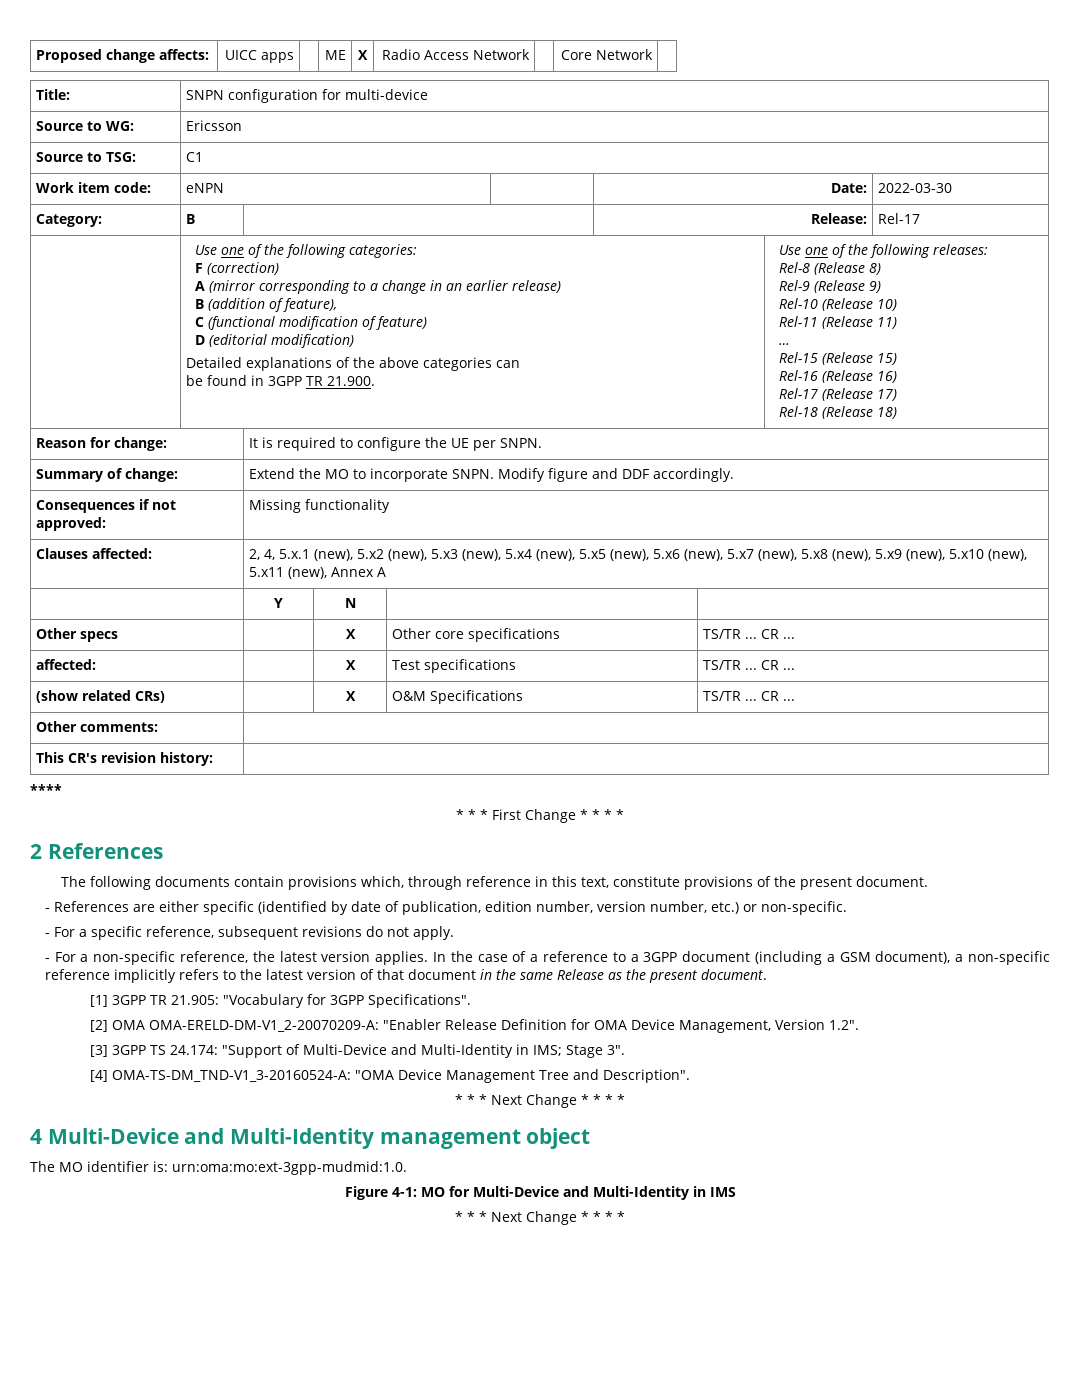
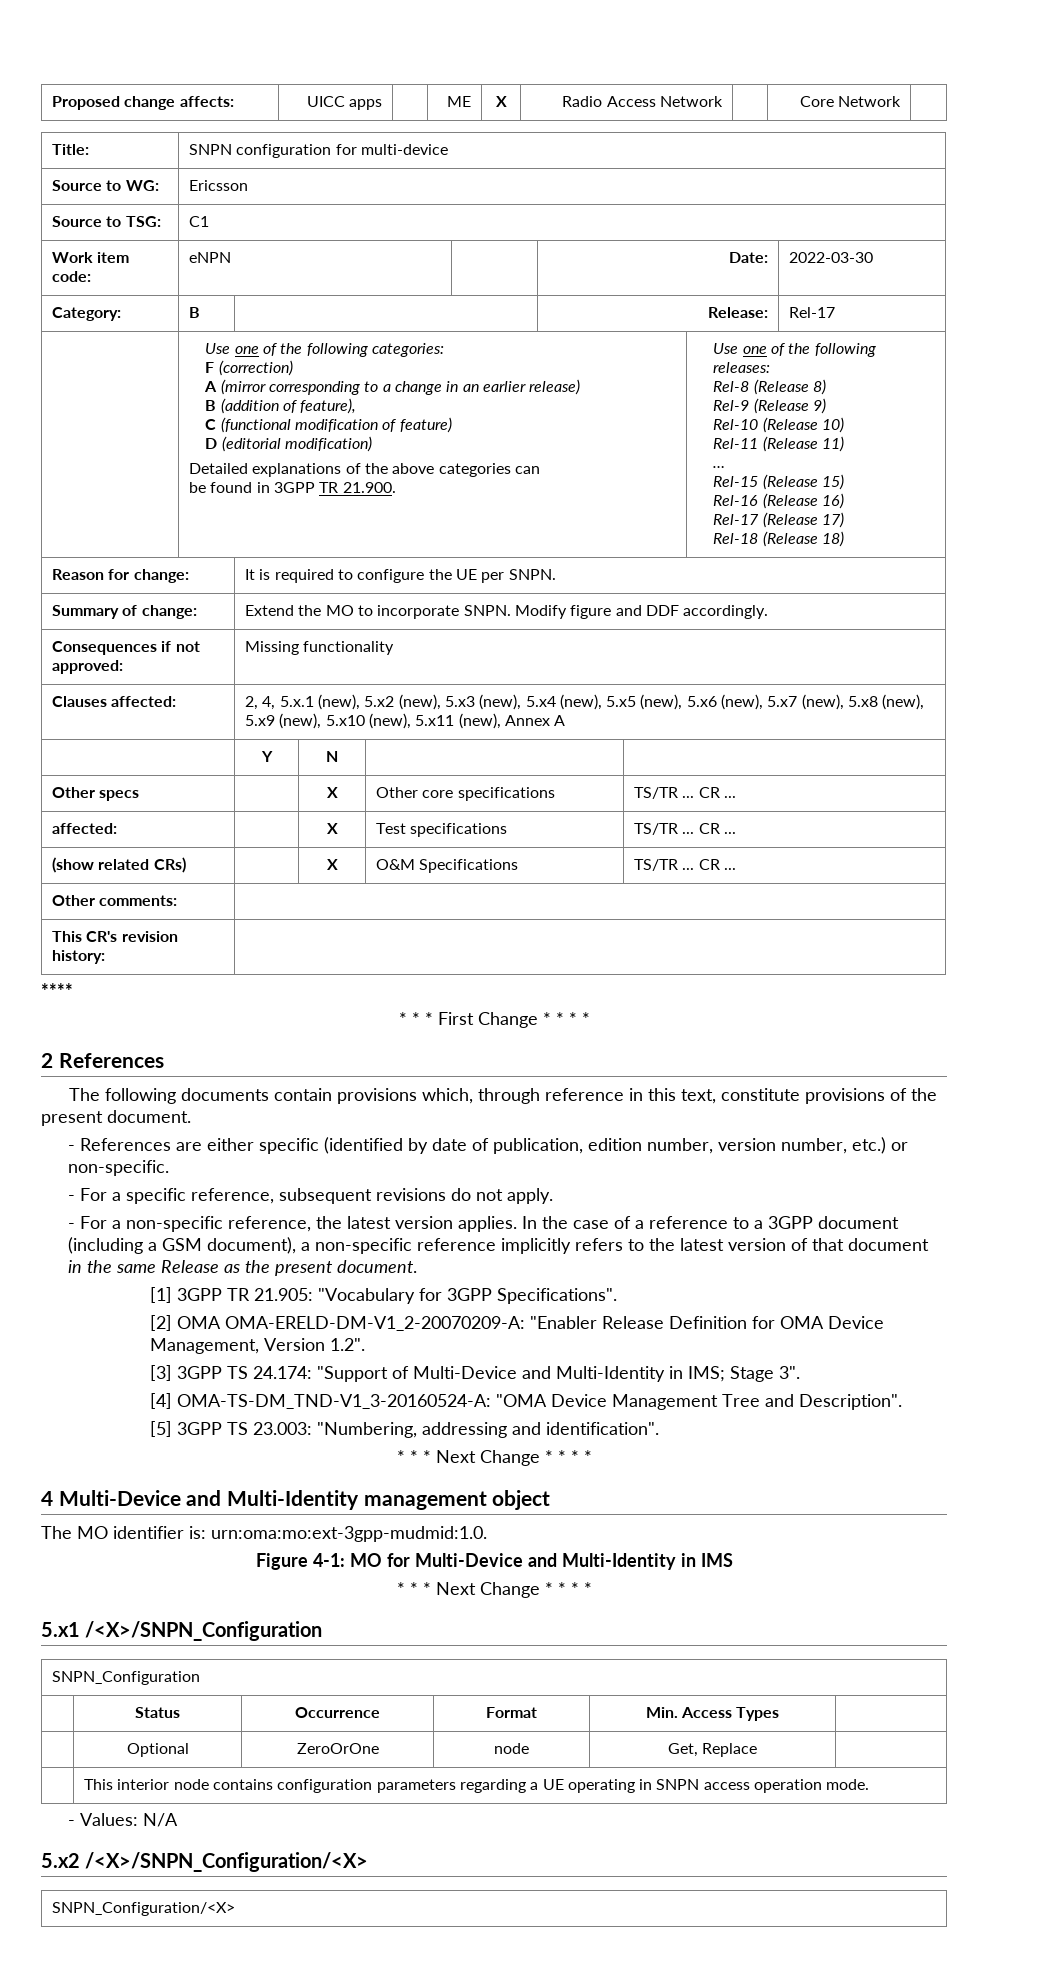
+ [5] 3GPP TS 23.003: "Numbering, addressing and identification".
+ 5.x1 /<X>/SNPN_Configuration
+ SNPN_Configuration
+ | Status | Occurrence | Format | Min. Access Types |
+ | Optional | ZeroOrOne | node | Get, Replace |
+ | This interior node contains configuration parameters regarding a UE operating in SNPN access operation mode.
+ - Values: N/A
+ 5.x2 /<X>/SNPN_Configuration/<X>
+ SNPN_Configuration/<X>

